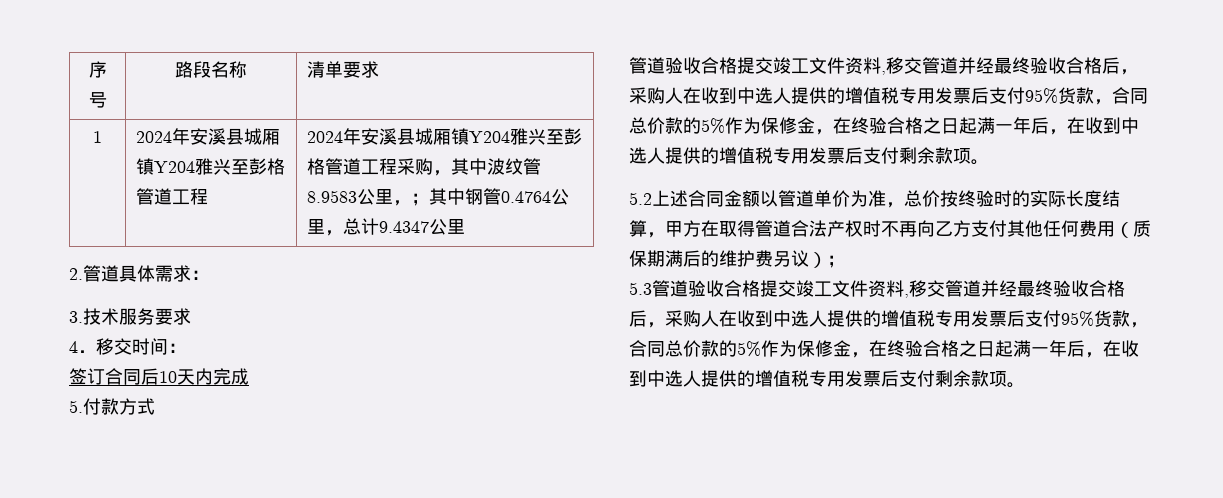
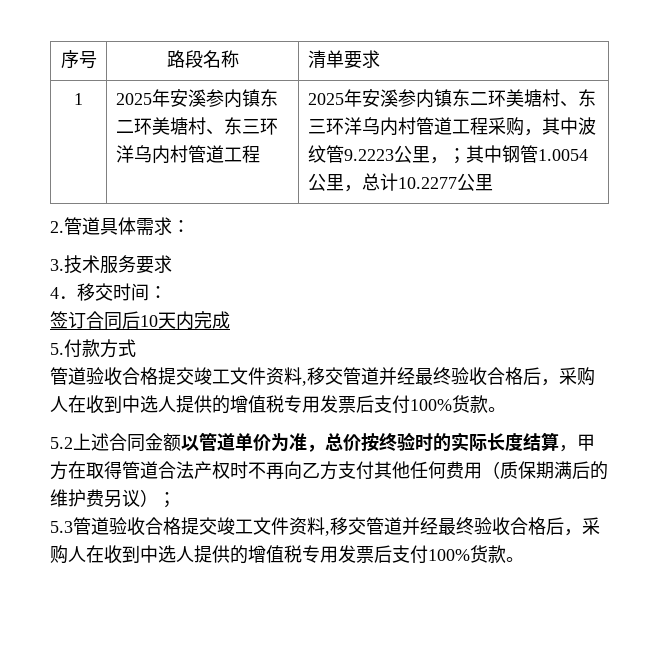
- 2024年安溪县城厢镇Y204雅兴至彭格管道工程 | 2024年安溪县城厢镇Y204雅兴至彭格管道工程采购，其中波纹管8.9583公里，；其中钢管0.4764公里，总计9.4347公里
+ 2025年安溪参内镇东二环美塘村、东三环洋乌内村管道工程 | 2025年安溪参内镇东二环美塘村、东三环洋乌内村管道工程采购，其中波纹管9.2223公里，；其中钢管1.0054公里，总计10.2277公里
  5.付款方式
- 管道验收合格提交竣工文件资料,移交管道并经最终验收合格后，采购人在收到中选人提供的增值税专用发票后支付95%货款，合同总价款的5%作为保修金，在终验合格之日起满一年后，在收到中选人提供的增值税专用发票后支付剩余款项。
+ 管道验收合格提交竣工文件资料,移交管道并经最终验收合格后，采购人在收到中选人提供的增值税专用发票后支付100%货款。
- 5.3管道验收合格提交竣工文件资料,移交管道并经最终验收合格后，采购人在收到中选人提供的增值税专用发票后支付95%货款，合同总价款的5%作为保修金，在终验合格之日起满一年后，在收到中选人提供的增值税专用发票后支付剩余款项。
+ 5.3管道验收合格提交竣工文件资料,移交管道并经最终验收合格后，采购人在收到中选人提供的增值税专用发票后支付100%货款。

